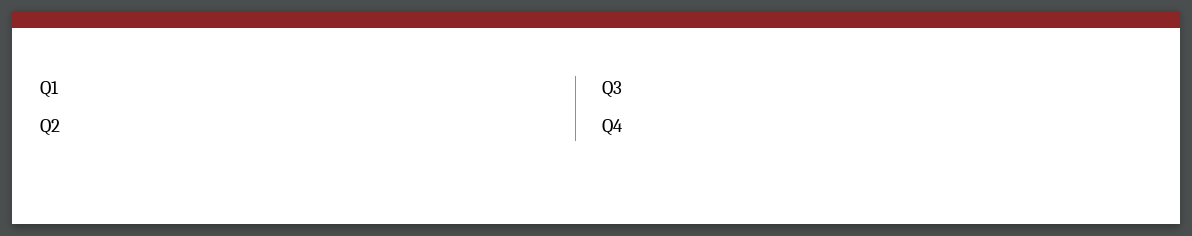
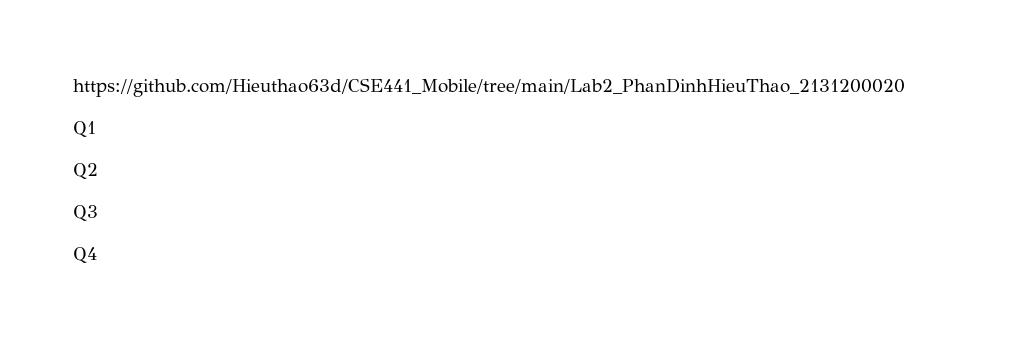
+ https://github.com/Hieuthao63d/CSE441_Mobile/tree/main/Lab2_PhanDinhHieuThao_2131200020

